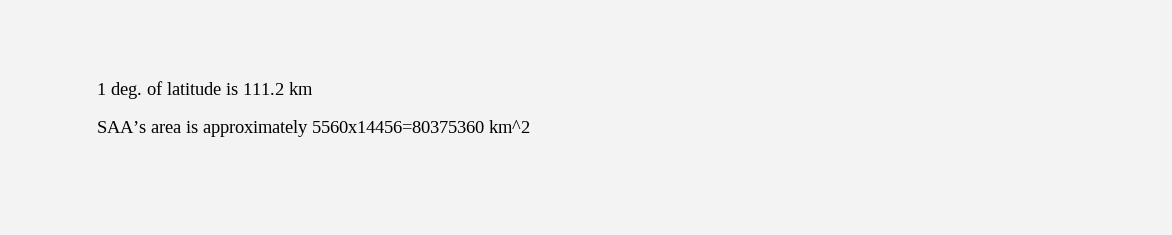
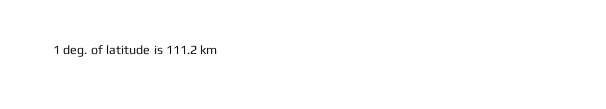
- SAA’s area is approximately 5560x14456=80375360 km^2

